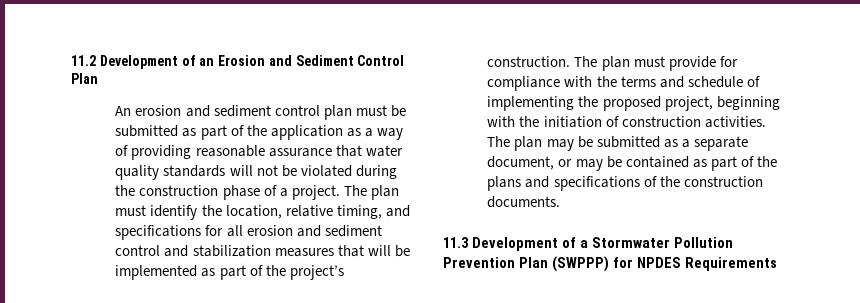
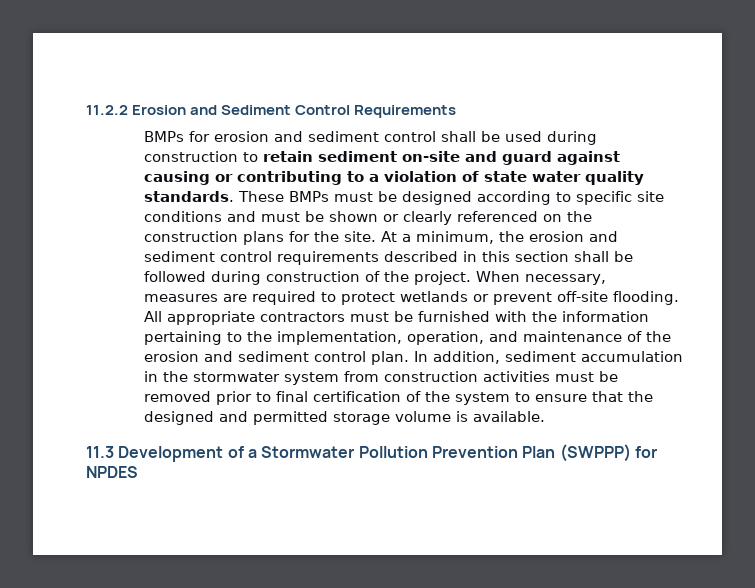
- 11.2 Development of an Erosion and Sediment Control Plan
- An erosion and sediment control plan must be submitted as part of the application as a way of providing reasonable assurance that water quality standards will not be violated during the construction phase of a project. The plan must identify the location, relative timing, and specifications for all erosion and sediment control and stabilization measures that will be implemented as part of the project’s construction. The plan must provide for compliance with the terms and schedule of implementing the proposed project, beginning with the initiation of construction activities. The plan may be submitted as a separate document, or may be contained as part of the plans and specifications of the construction documents.
+ 11.2.2 Erosion and Sediment Control Requirements
+ BMPs for erosion and sediment control shall be used during construction to retain sediment on-site and guard against causing or contributing to a violation of state water quality standards. These BMPs must be designed according to specific site conditions and must be shown or clearly referenced on the construction plans for the site. At a minimum, the erosion and sediment control requirements described in this section shall be followed during construction of the project. When necessary, measures are required to protect wetlands or prevent off-site flooding. All appropriate contractors must be furnished with the information pertaining to the implementation, operation, and maintenance of the erosion and sediment control plan. In addition, sediment accumulation in the stormwater system from construction activities must be removed prior to final certification of the system to ensure that the designed and permitted storage volume is available.
- 11.3 Development of a Stormwater Pollution Prevention Plan (SWPPP) for NPDES Requirements
+ 11.3 Development of a Stormwater Pollution Prevention Plan (SWPPP) for NPDES

